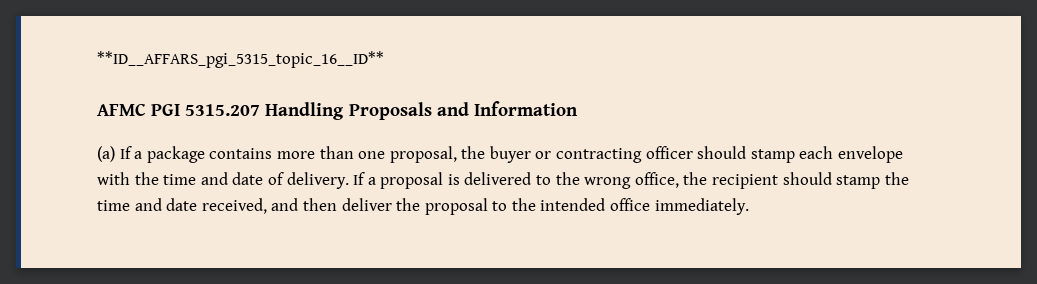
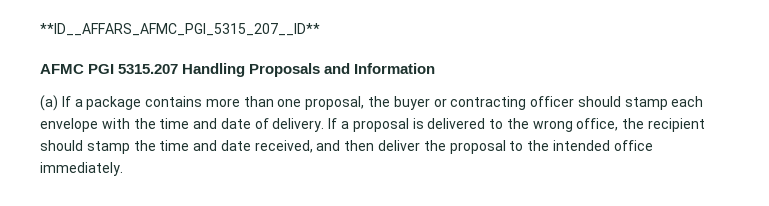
- **ID__AFFARS_pgi_5315_topic_16__ID**
+ **ID__AFFARS_AFMC_PGI_5315_207__ID**

